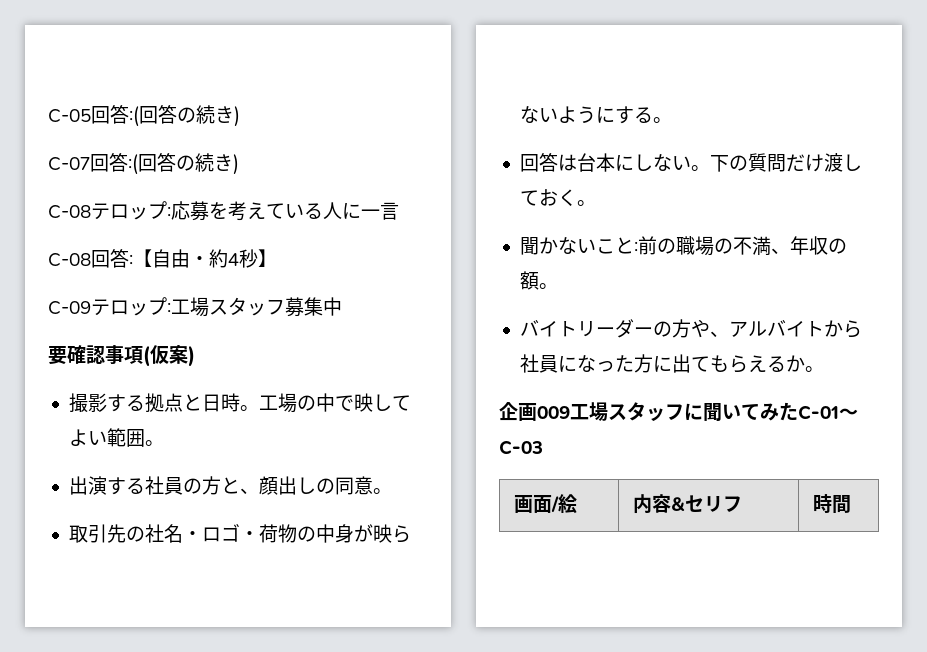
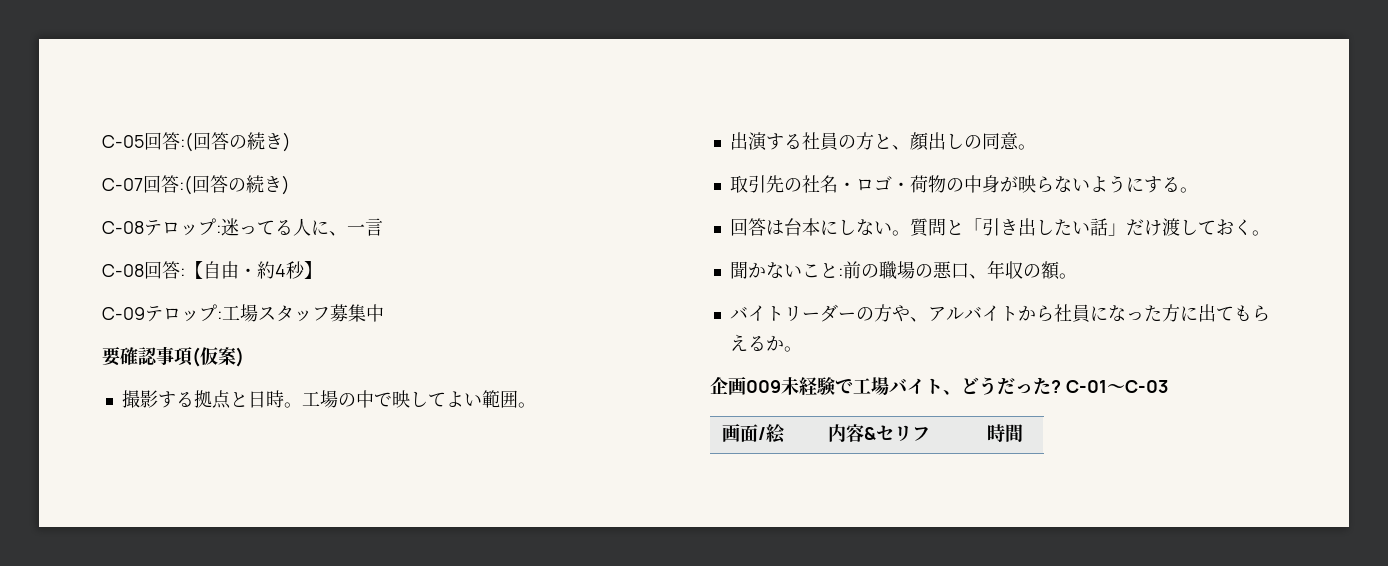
- C-08テロップ:応募を考えている人に一言
+ C-08テロップ:迷ってる人に、一言
- 下の質問だけ渡しておく。
+ 質問と「引き出したい話」だけ渡しておく。
- 聞かないこと:前の職場の不満、年収の額。
+ 聞かないこと:前の職場の悪口、年収の額。
- 企画009工場スタッフに聞いてみたC-01〜C-03
+ 企画009未経験で工場バイト、どうだった? C-01〜C-03

